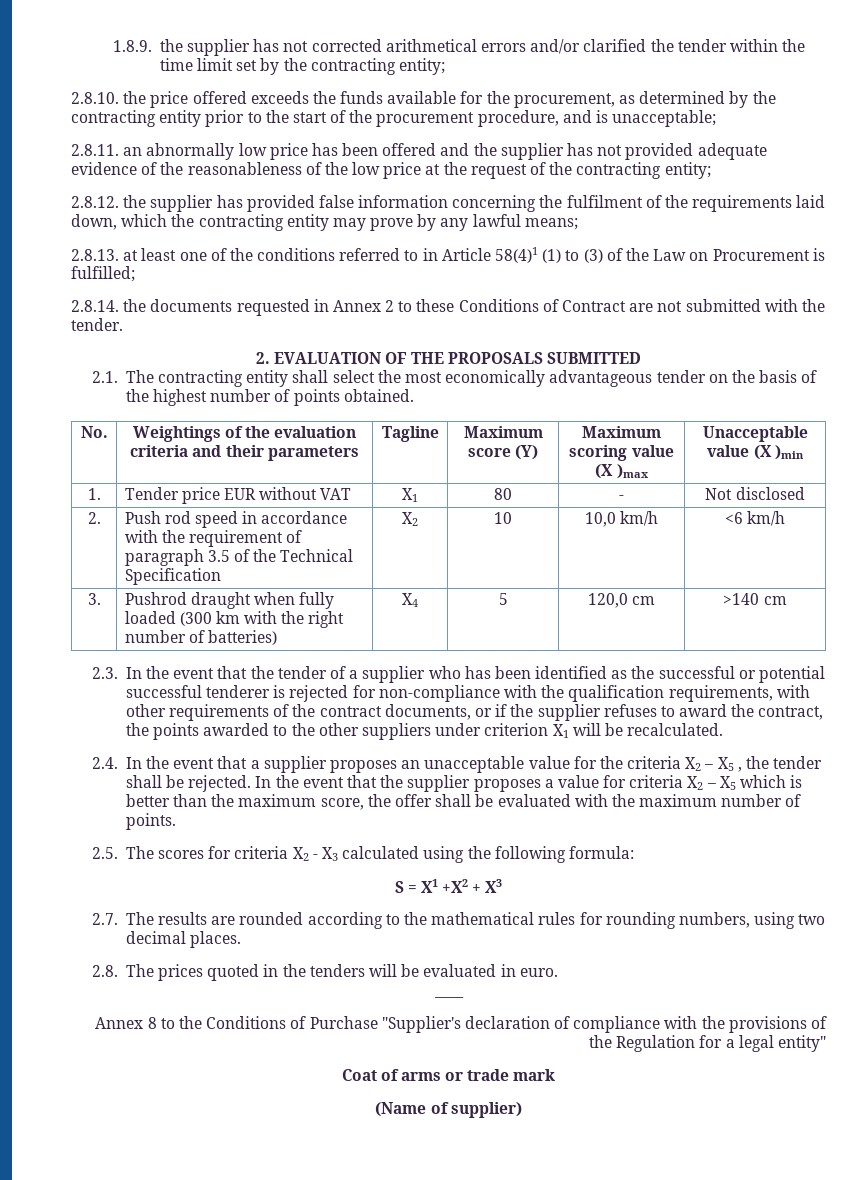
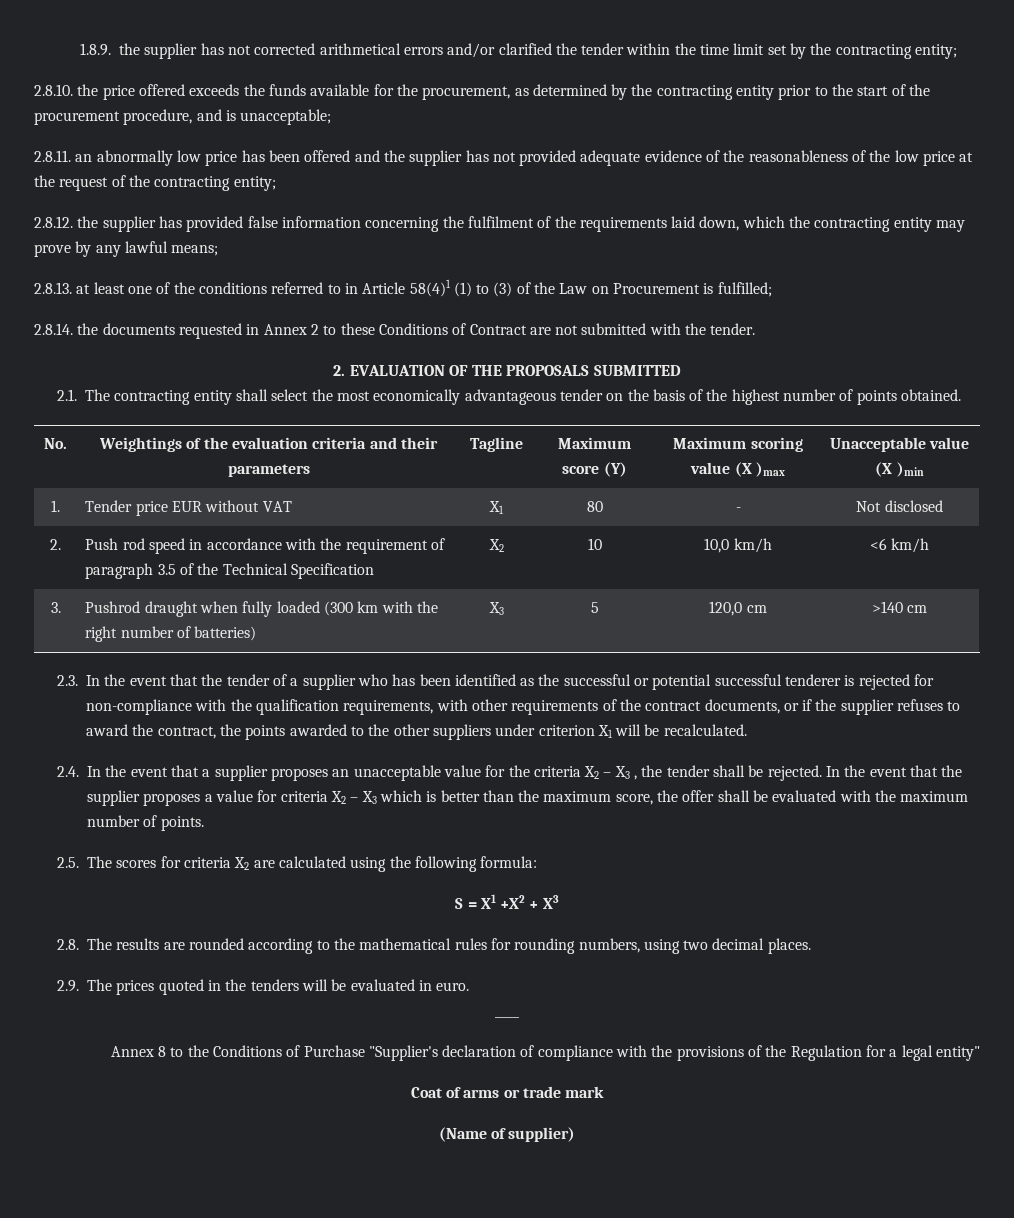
- 3. | Pushrod draught when fully loaded (300 km with the right number of batteries) | X4 | 5 | 120,0 cm | >140 cm
+ 3. | Pushrod draught when fully loaded (300 km with the right number of batteries) | X3 | 5 | 120,0 cm | >140 cm
- 2.4. In the event that a supplier proposes an unacceptable value for the criteria X2 – X5 , the tender shall be rejected.
+ 2.4. In the event that a supplier proposes an unacceptable value for the criteria X2 – X3 , the tender shall be rejected.
- In the event that the supplier proposes a value for criteria X2 – X5 which is better than the maximum score, the offer shall be evaluated with the maximum number of points.
+ In the event that the supplier proposes a value for criteria X2 – X3 which is better than the maximum score, the offer shall be evaluated with the maximum number of points.
- 2.5. The scores for criteria X2 - X3 calculated using the following formula:
+ 2.5. The scores for criteria X2 are calculated using the following formula:
- 2.7. The results are rounded according to the mathematical rules for rounding numbers, using two decimal places.
+ 2.8. The results are rounded according to the mathematical rules for rounding numbers, using two decimal places.
- 2.8. The prices quoted in the tenders will be evaluated in euro.
+ 2.9. The prices quoted in the tenders will be evaluated in euro.

